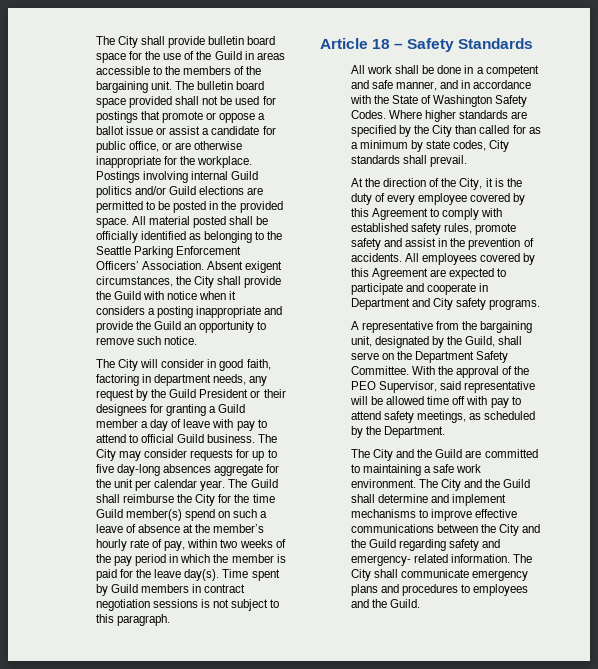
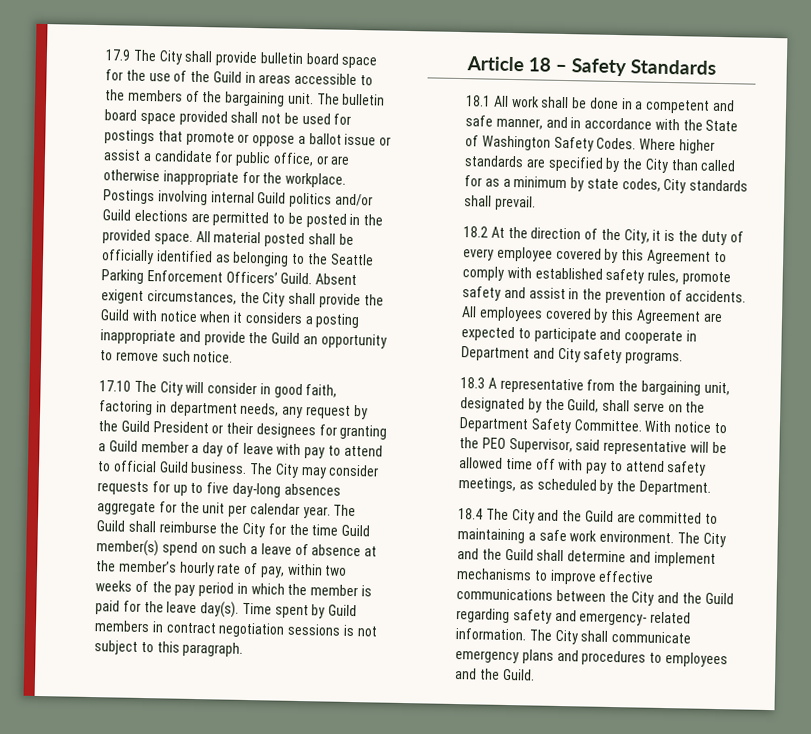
- The City shall provide bulletin board space for the use of the Guild in areas accessible to the members of the bargaining unit.
+ 17.9 The City shall provide bulletin board space for the use of the Guild in areas accessible to the members of the bargaining unit.
- All material posted shall be officially identified as belonging to the Seattle Parking Enforcement Officers’ Association.
+ All material posted shall be officially identified as belonging to the Seattle Parking Enforcement Officers’ Guild.
- The City will consider in good faith, factoring in department needs, any request by the Guild President or their designees for granting a Guild member a day of leave with pay to attend to official Guild business.
+ 17.10 The City will consider in good faith, factoring in department needs, any request by the Guild President or their designees for granting a Guild member a day of leave with pay to attend to official Guild business.
- All work shall be done in a competent and safe manner, and in accordance with the State of Washington Safety Codes.
+ 18.1 All work shall be done in a competent and safe manner, and in accordance with the State of Washington Safety Codes.
- At the direction of the City, it is the duty of every employee covered by this Agreement to comply with established safety rules, promote safety and assist in the prevention of accidents.
+ 18.2 At the direction of the City, it is the duty of every employee covered by this Agreement to comply with established safety rules, promote safety and assist in the prevention of accidents.
- A representative from the bargaining unit, designated by the Guild, shall serve on the Department Safety Committee.
+ 18.3 A representative from the bargaining unit, designated by the Guild, shall serve on the Department Safety Committee.
- With the approval of the PEO Supervisor, said representative will be allowed time off with pay to attend safety meetings, as scheduled by the Department.
+ With notice to the PEO Supervisor, said representative will be allowed time off with pay to attend safety meetings, as scheduled by the Department.
- The City and the Guild are committed to maintaining a safe work environment.
+ 18.4 The City and the Guild are committed to maintaining a safe work environment.

